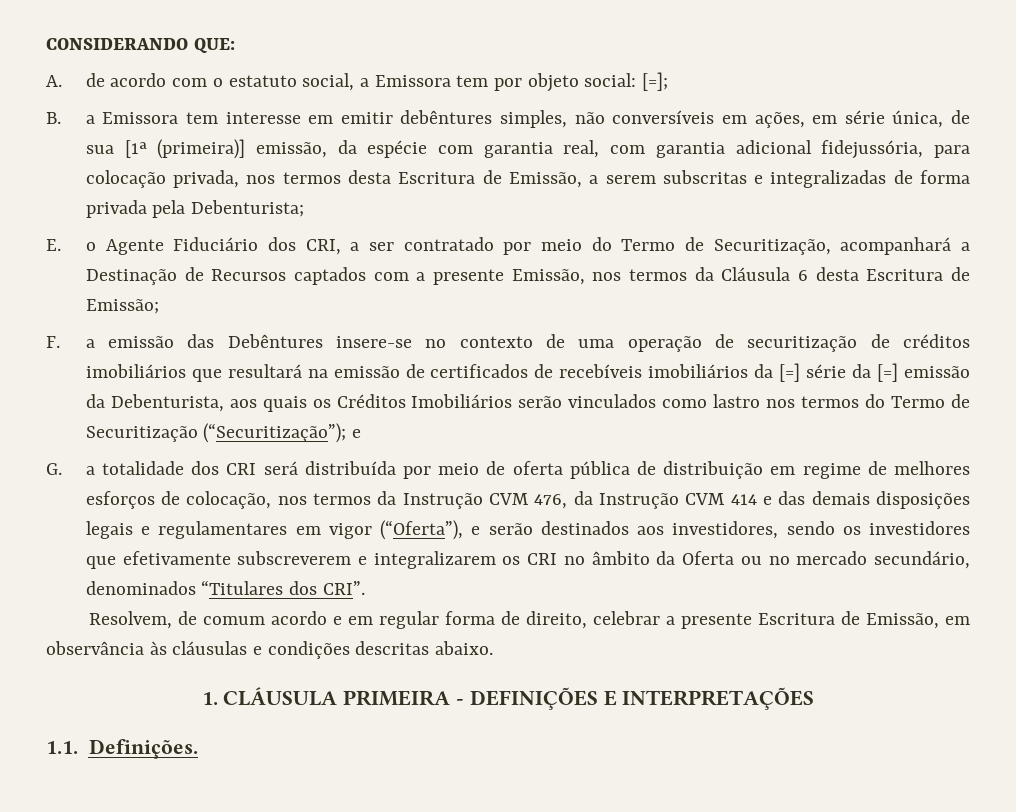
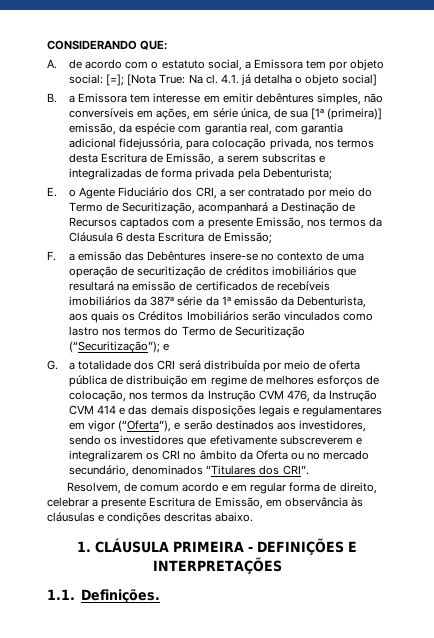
- A. de acordo com o estatuto social, a Emissora tem por objeto social: [=];
+ A. de acordo com o estatuto social, a Emissora tem por objeto social: [=]; [Nota True: Na cl. 4.1. já detalha o objeto social]
- F. a emissão das Debêntures insere-se no contexto de uma operação de securitização de créditos imobiliários que resultará na emissão de certificados de recebíveis imobiliários da [=] série da [=] emissão da Debenturista, aos quais os Créditos Imobiliários serão vinculados como lastro nos termos do Termo de Securitização (“Securitização”); e
+ F. a emissão das Debêntures insere-se no contexto de uma operação de securitização de créditos imobiliários que resultará na emissão de certificados de recebíveis imobiliários da 387ª série da 1ª emissão da Debenturista, aos quais os Créditos Imobiliários serão vinculados como lastro nos termos do Termo de Securitização (“Securitização”); e

